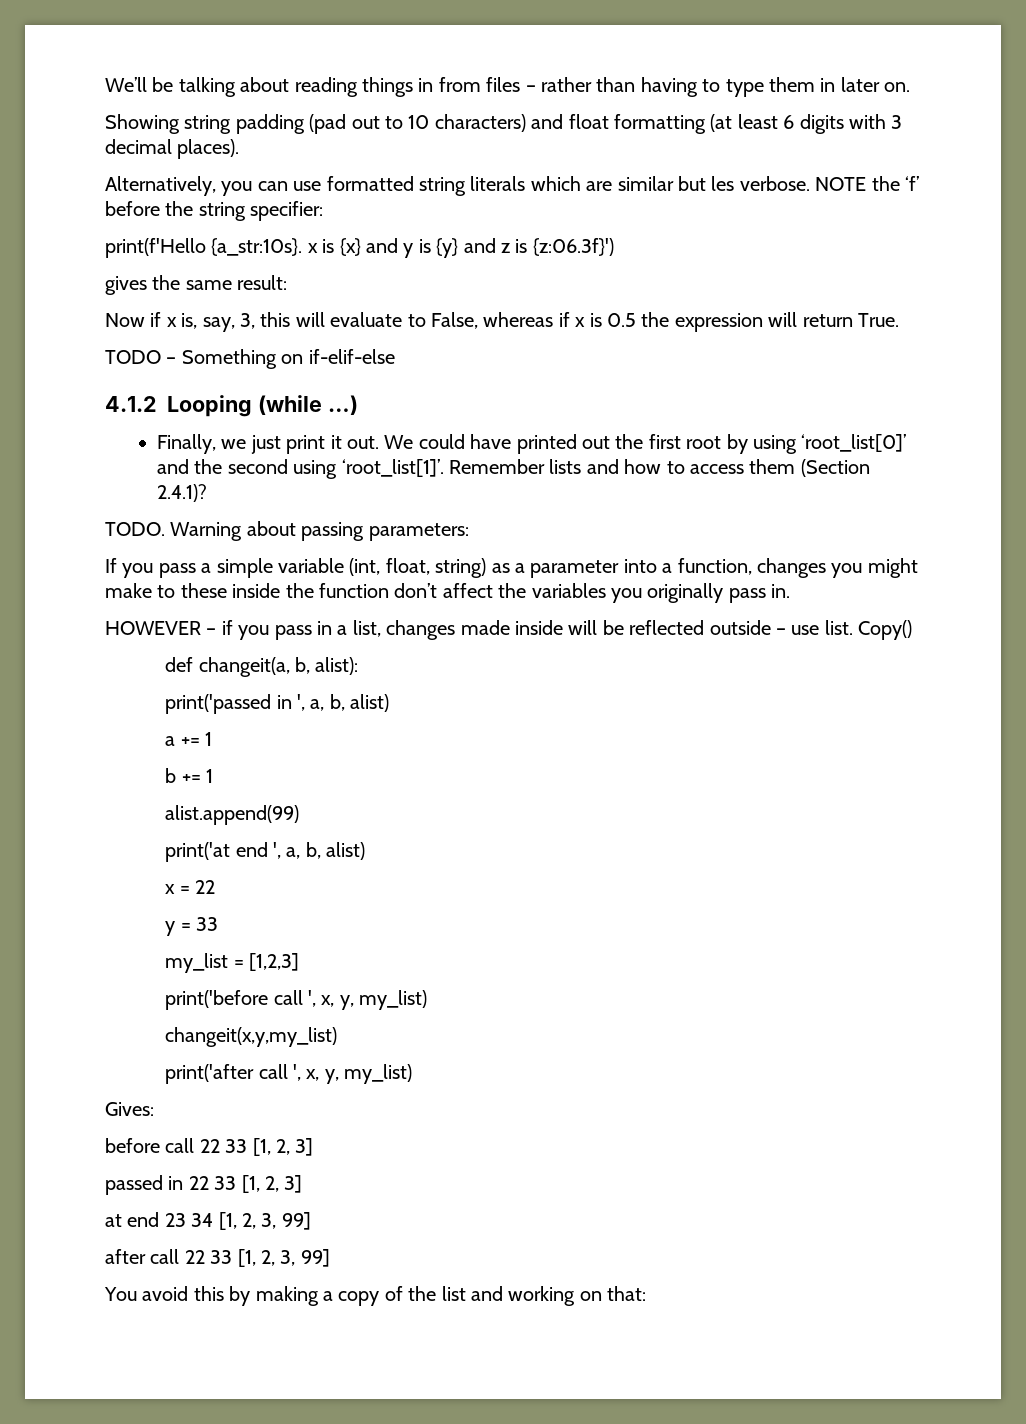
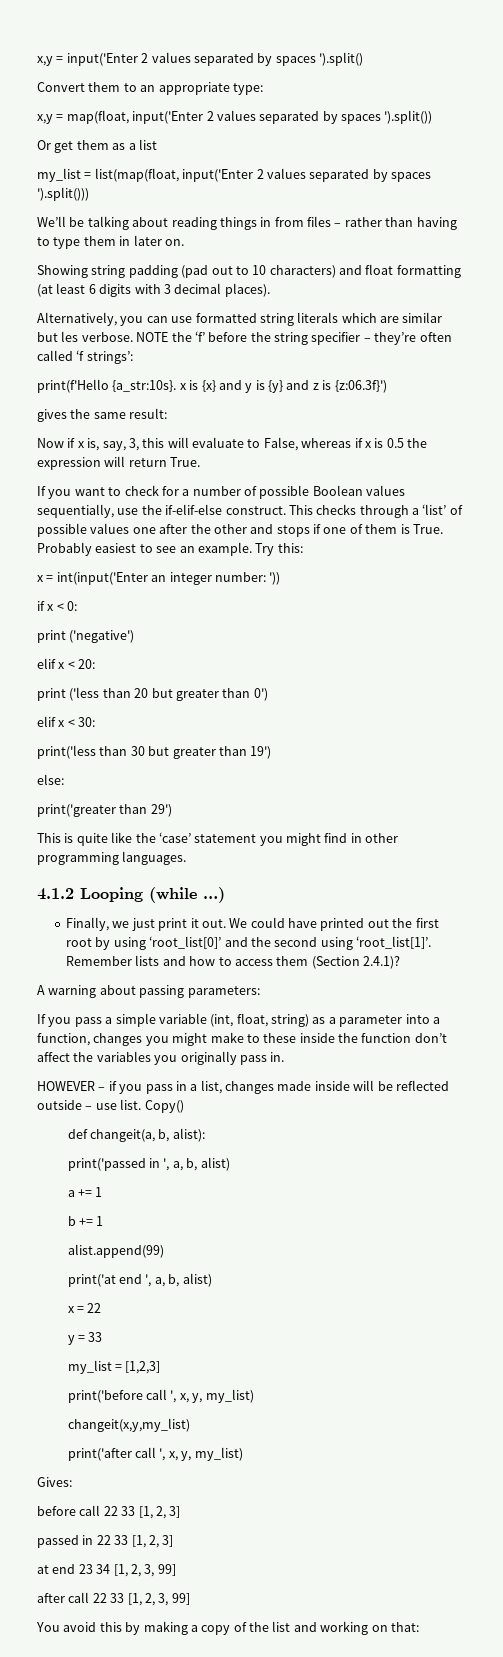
+ x,y = input('Enter 2 values separated by spaces ').split()
+ Convert them to an appropriate type:
+ x,y = map(float, input('Enter 2 values separated by spaces ').split())
+ Or get them as a list
+ my_list = list(map(float, input('Enter 2 values separated by spaces ').split()))
- NOTE the ‘f’ before the string specifier:
+ NOTE the ‘f’ before the string specifier – they’re often called ‘f strings’:
- TODO – Something on if-elif-else
+ If you want to check for a number of possible Boolean values sequentially, use the if-elif-else construct. This checks through a ‘list’ of possible values one after the other and stops if one of them is True. Probably easiest to see an example. Try this:
+ x = int(input('Enter an integer number: '))
+ if x < 0:
+ print ('negative')
+ elif x < 20:
+ print ('less than 20 but greater than 0')
+ elif x < 30:
+ print('less than 30 but greater than 19')
+ else:
+ print('greater than 29')
+ This is quite like the ‘case’ statement you might find in other programming languages.
- TODO. Warning about passing parameters:
+ A warning about passing parameters:

